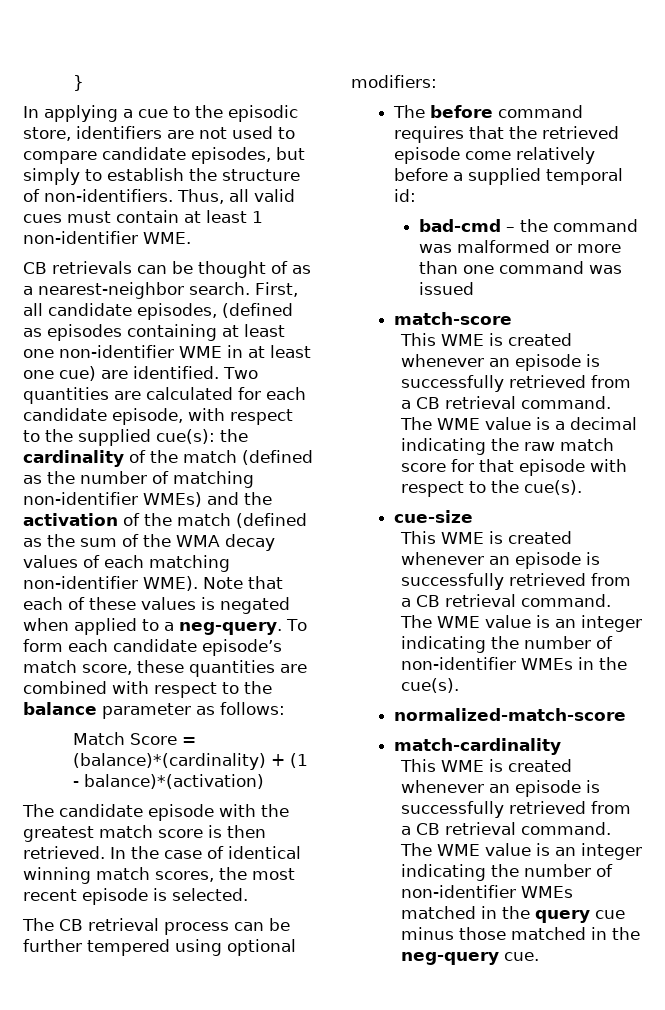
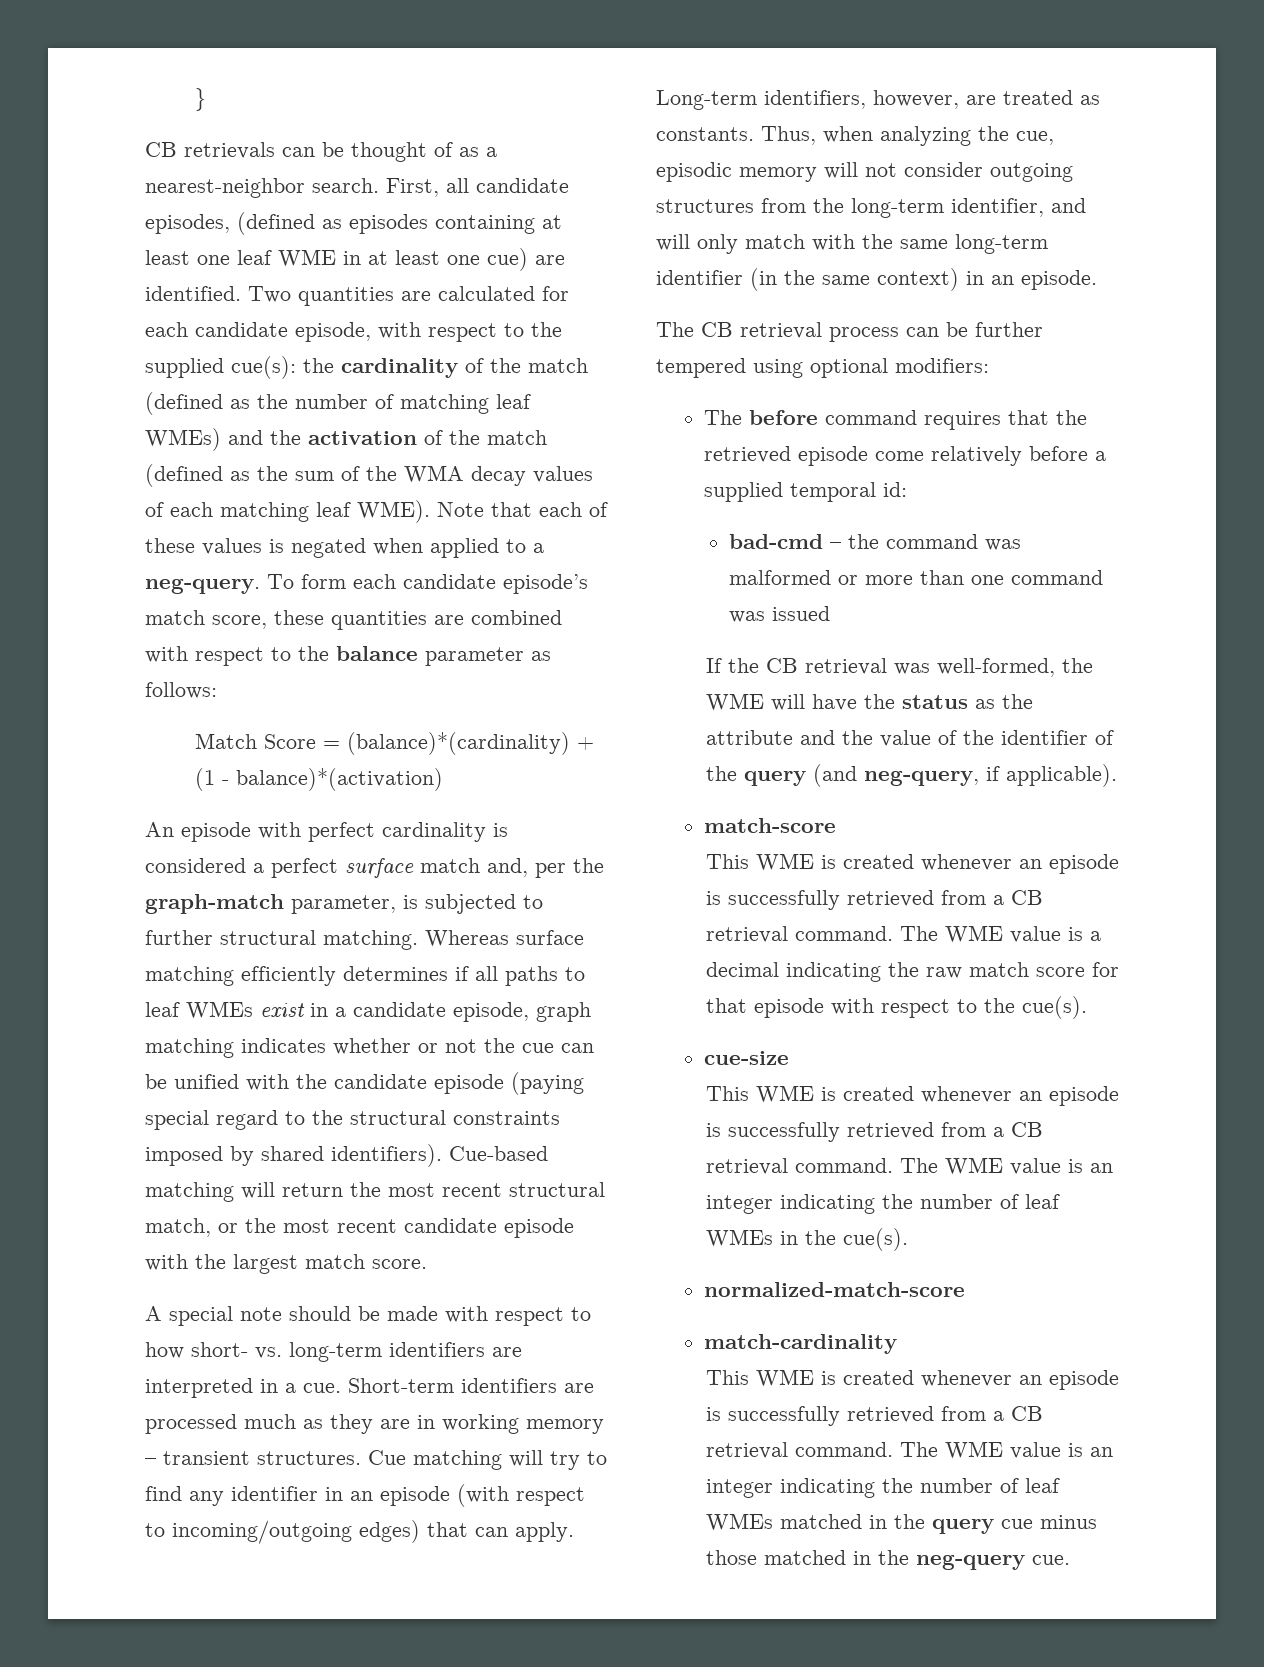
- In applying a cue to the episodic store, identifiers are not used to compare candidate episodes, but simply to establish the structure of non-identifiers. Thus, all valid cues must contain at least 1 non-identifier WME.
- First, all candidate episodes, (defined as episodes containing at least one non-identifier WME in at least one cue) are identified.
+ First, all candidate episodes, (defined as episodes containing at least one leaf WME in at least one cue) are identified.
- Two quantities are calculated for each candidate episode, with respect to the supplied cue(s): the cardinality of the match (defined as the number of matching non-identifier WMEs) and the activation of the match (defined as the sum of the WMA decay values of each matching non-identifier WME).
+ Two quantities are calculated for each candidate episode, with respect to the supplied cue(s): the cardinality of the match (defined as the number of matching leaf WMEs) and the activation of the match (defined as the sum of the WMA decay values of each matching leaf WME).
- The candidate episode with the greatest match score is then retrieved. In the case of identical winning match scores, the most recent episode is selected.
+ An episode with perfect cardinality is considered a perfect surface match and, per the graph-match parameter, is subjected to further structural matching. Whereas surface matching efficiently determines if all paths to leaf WMEs exist in a candidate episode, graph matching indicates whether or not the cue can be unified with the candidate episode (paying special regard to the structural constraints imposed by shared identifiers). Cue-based matching will return the most recent structural match, or the most recent candidate episode with the largest match score.
+ A special note should be made with respect to how short- vs. long-term identifiers are interpreted in a cue. Short-term identifiers are processed much as they are in working memory – transient structures. Cue matching will try to find any identifier in an episode (with respect to incoming/outgoing edges) that can apply. Long-term identifiers, however, are treated as constants. Thus, when analyzing the cue, episodic memory will not consider outgoing structures from the long-term identifier, and will only match with the same long-term identifier (in the same context) in an episode.
+ If the CB retrieval was well-formed, the WME will have the status as the attribute and the value of the identifier of the query (and neg-query, if applicable).
- The WME value is an integer indicating the number of non-identifier WMEs in the cue(s).
+ The WME value is an integer indicating the number of leaf WMEs in the cue(s).
- The WME value is an integer indicating the number of non-identifier WMEs matched in the query cue minus those matched in the neg-query cue.
+ The WME value is an integer indicating the number of leaf WMEs matched in the query cue minus those matched in the neg-query cue.

